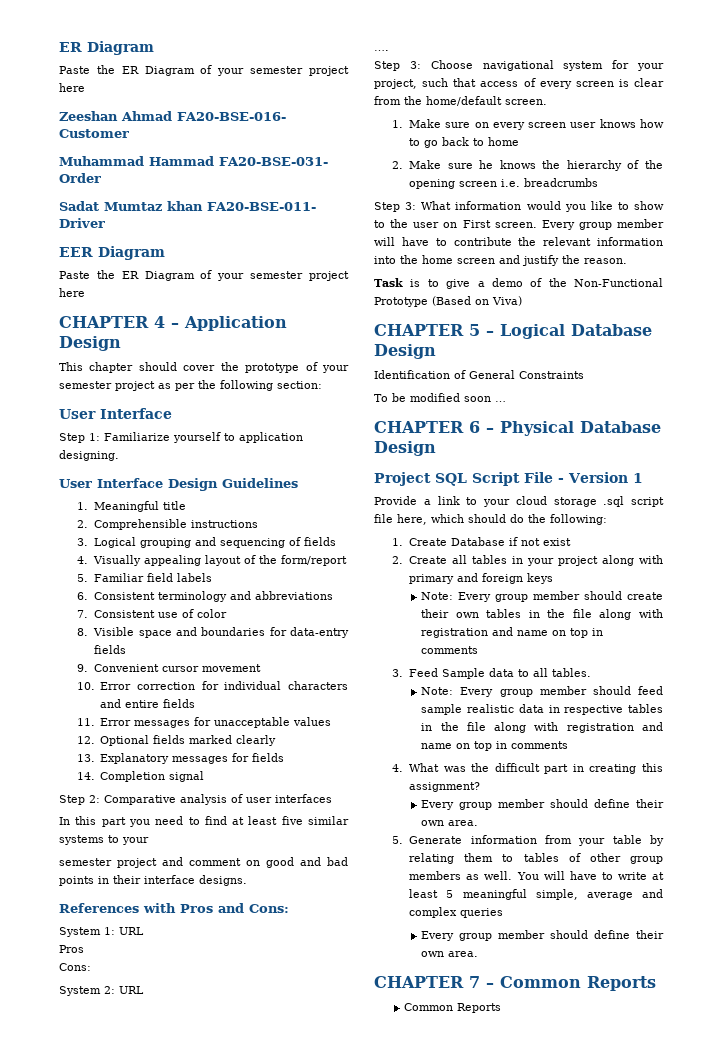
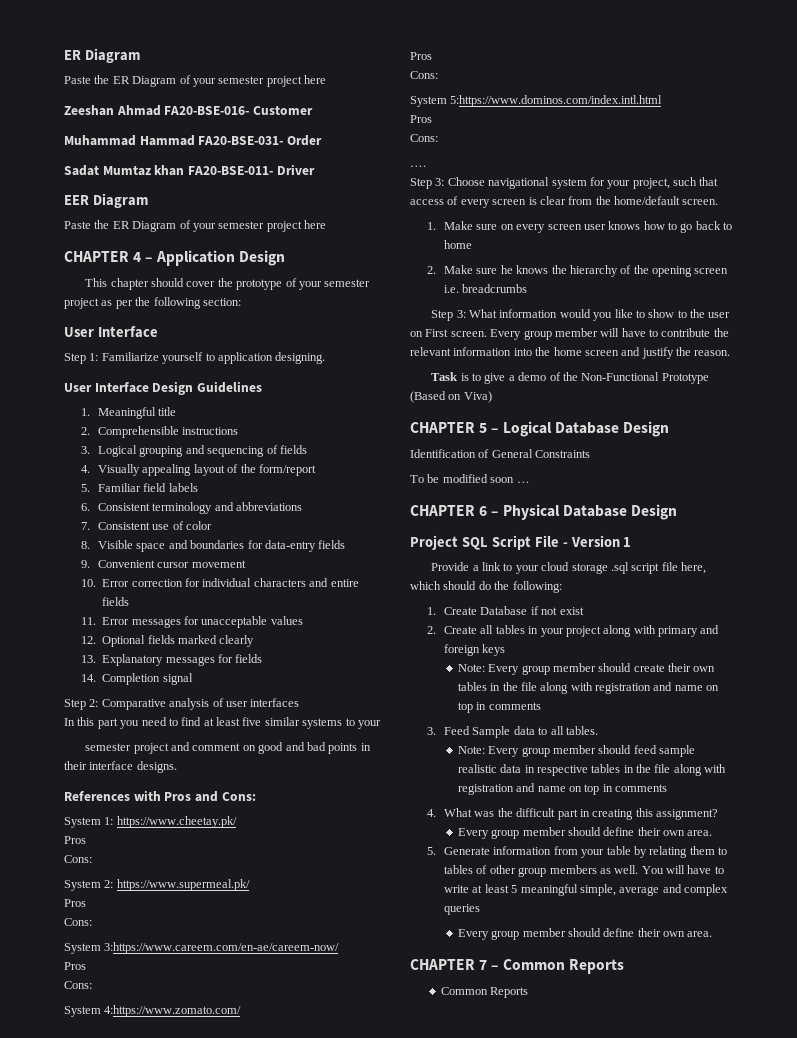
- System 1: URL
+ System 1: https://www.cheetay.pk/
- System 2: URL
+ System 2: https://www.supermeal.pk/
+ Pros
+ Cons:
+ System 3:https://www.careem.com/en-ae/careem-now/
+ Pros
+ Cons:
+ System 4:https://www.zomato.com/
+ Pros
+ Cons:
+ System 5:https://www.dominos.com/index.intl.html
+ Pros
+ Cons:

